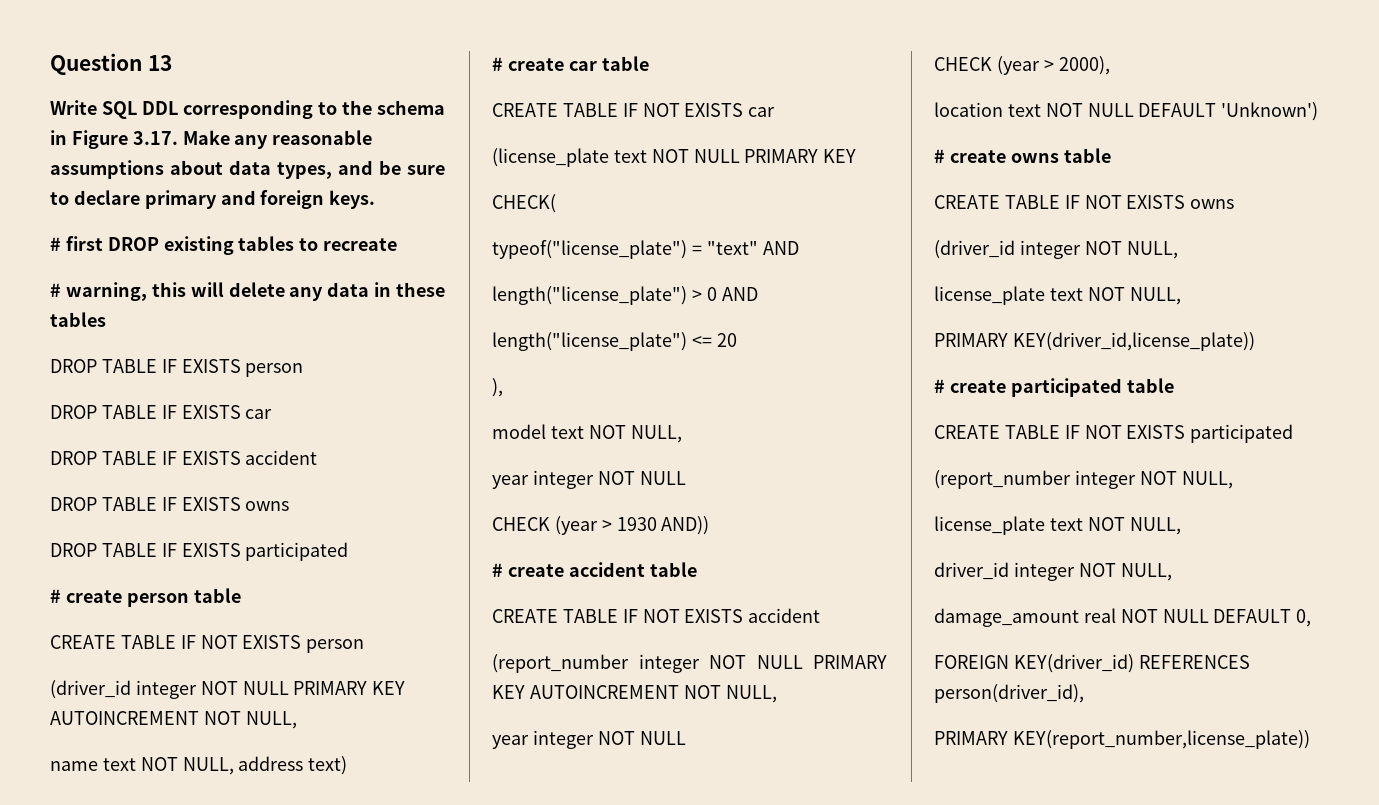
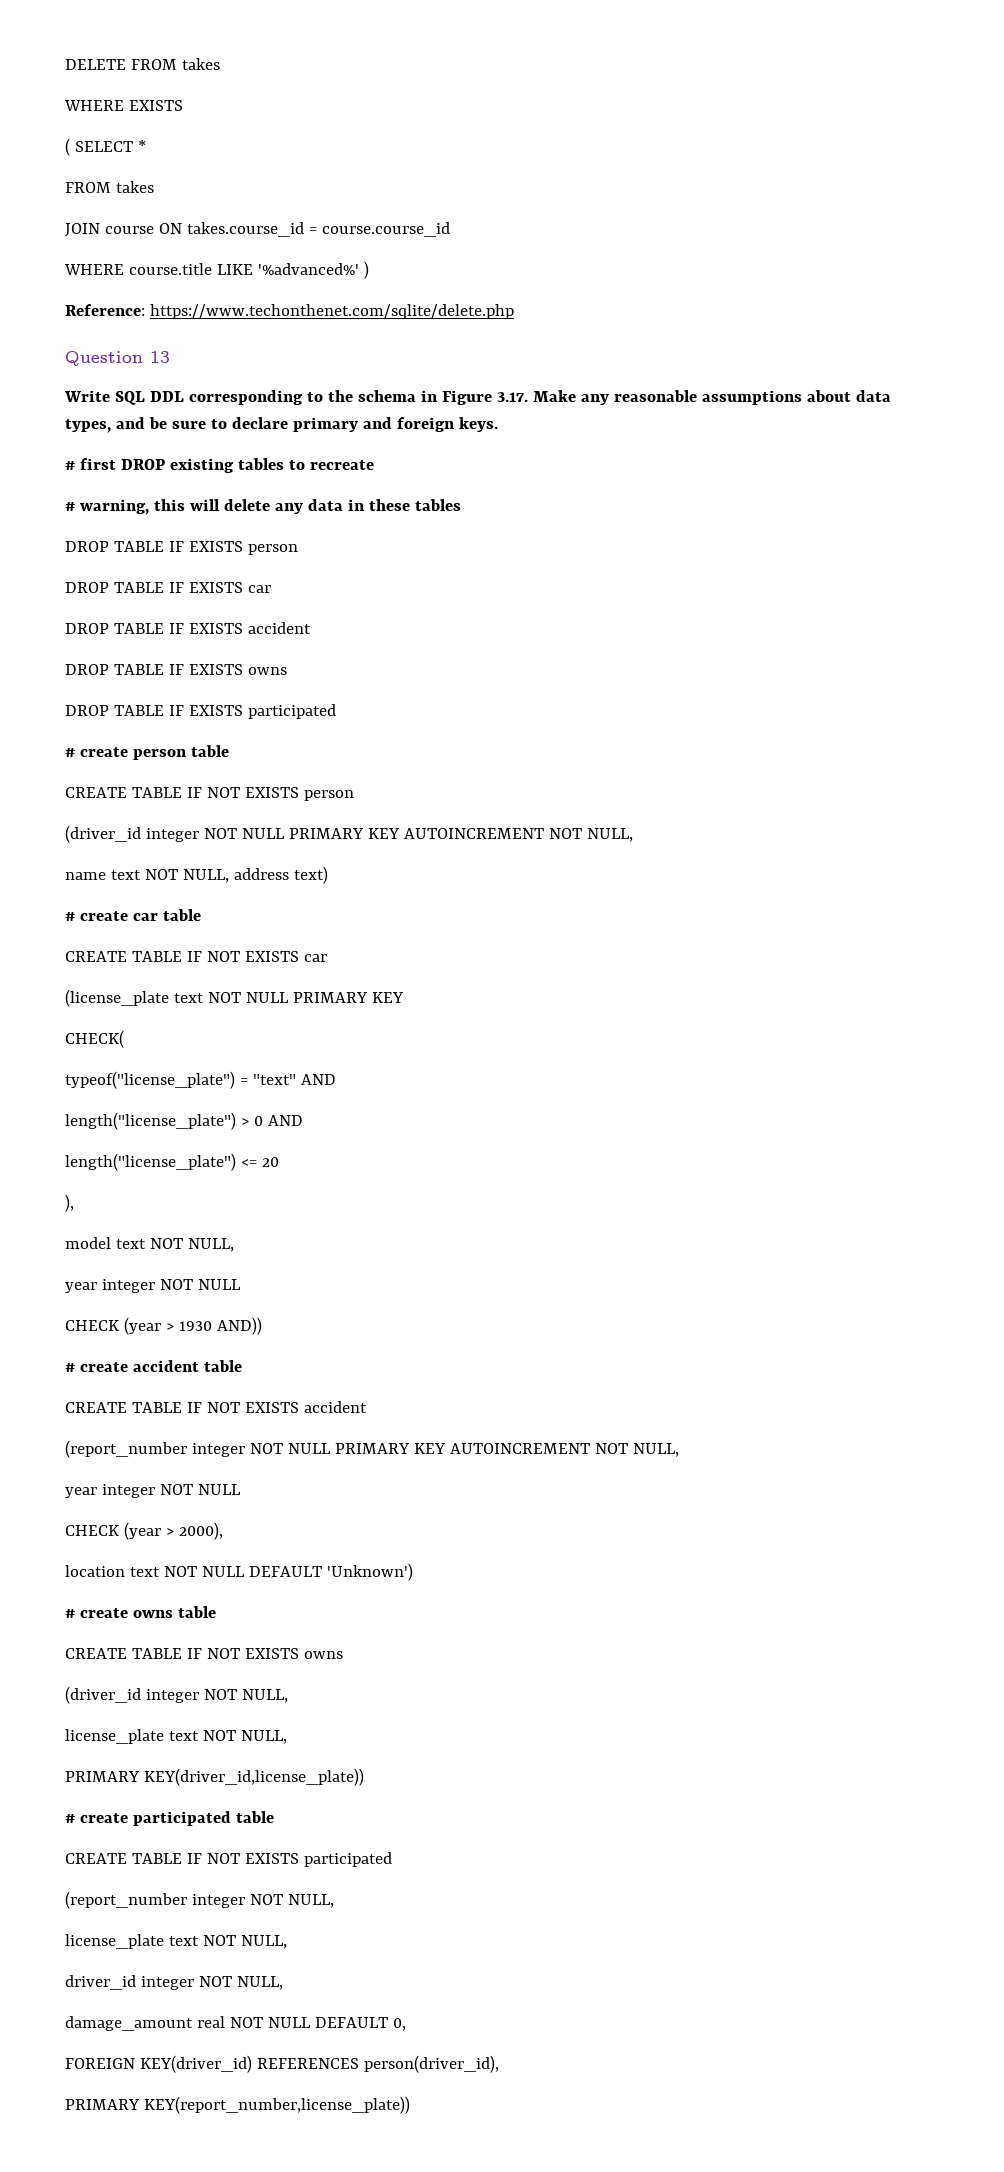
+ DELETE FROM takes
+ WHERE EXISTS
+ ( SELECT *
+ FROM takes
+ JOIN course ON takes.course_id = course.course_id
+ WHERE course.title LIKE '%advanced%' )
+ Reference: https://www.techonthenet.com/sqlite/delete.php

